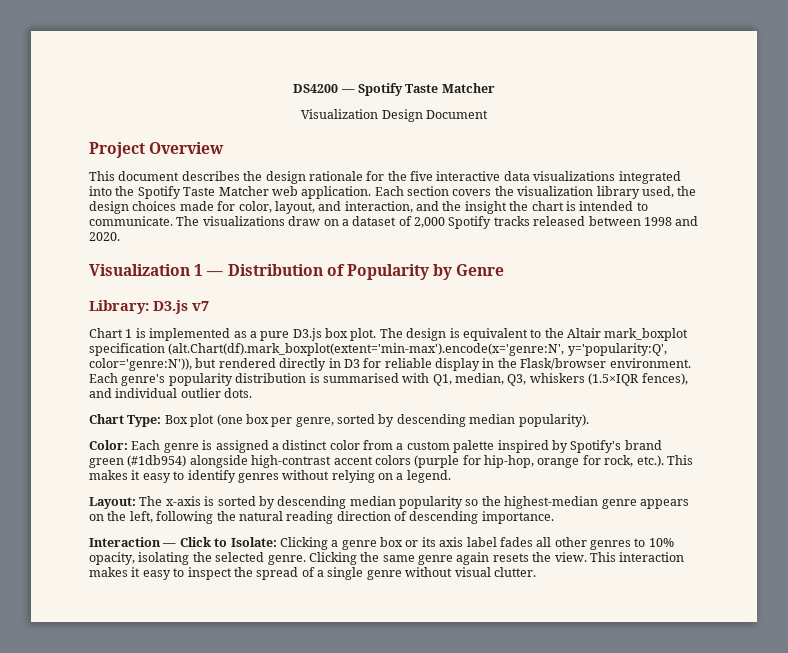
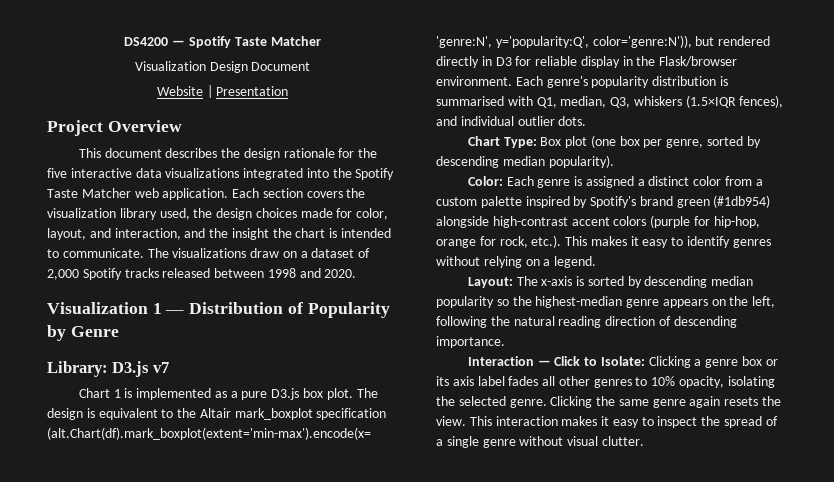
+ Website | Presentation

